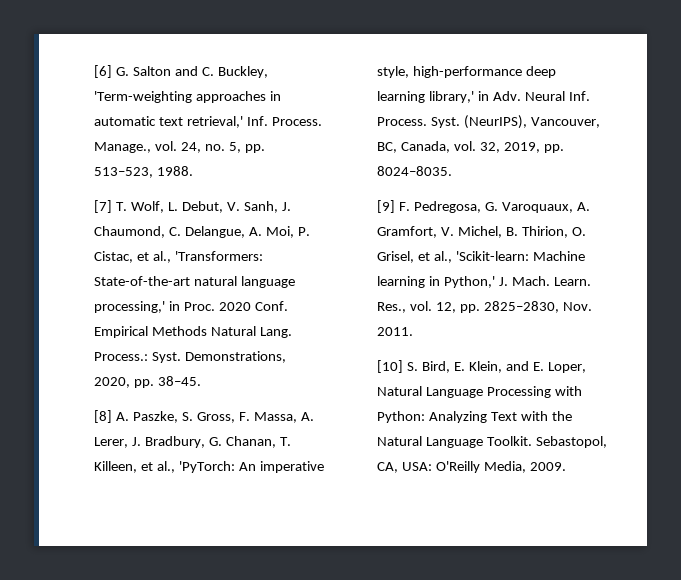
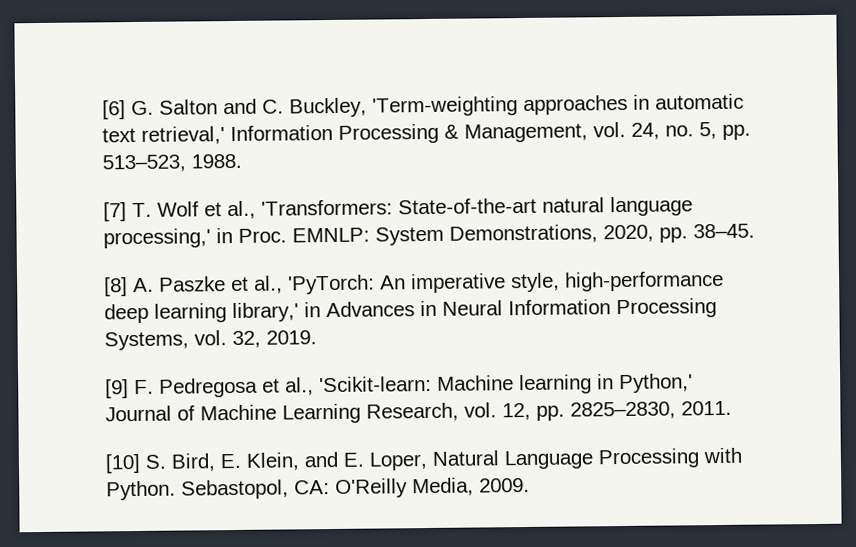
- [6] G. Salton and C. Buckley, 'Term-weighting approaches in automatic text retrieval,' Inf. Process. Manage., vol. 24, no. 5, pp. 513–523, 1988.
+ [6] G. Salton and C. Buckley, 'Term-weighting approaches in automatic text retrieval,' Information Processing & Management, vol. 24, no. 5, pp. 513–523, 1988.
- [7] T. Wolf, L. Debut, V. Sanh, J. Chaumond, C. Delangue, A. Moi, P. Cistac, et al., 'Transformers: State-of-the-art natural language processing,' in Proc.
+ [7] T. Wolf et al., 'Transformers: State-of-the-art natural language processing,' in Proc.
- 2020 Conf. Empirical Methods Natural Lang. Process.: Syst. Demonstrations, 2020, pp. 38–45.
+ EMNLP: System Demonstrations, 2020, pp. 38–45.
- [8] A. Paszke, S. Gross, F. Massa, A. Lerer, J. Bradbury, G. Chanan, T. Killeen, et al., 'PyTorch: An imperative style, high-performance deep learning library,' in Adv. Neural Inf. Process. Syst. (NeurIPS), Vancouver, BC, Canada, vol. 32, 2019, pp. 8024–8035.
- [9] F. Pedregosa, G. Varoquaux, A. Gramfort, V. Michel, B. Thirion, O. Grisel, et al., 'Scikit-learn: Machine learning in Python,' J. Mach. Learn. Res., vol. 12, pp. 2825–2830, Nov. 2011.
+ [8] A. Paszke et al., 'PyTorch: An imperative style, high-performance deep learning library,' in Advances in Neural Information Processing Systems, vol. 32, 2019.
+ [9] F. Pedregosa et al., 'Scikit-learn: Machine learning in Python,' Journal of Machine Learning Research, vol. 12, pp. 2825–2830, 2011.
- [10] S. Bird, E. Klein, and E. Loper, Natural Language Processing with Python: Analyzing Text with the Natural Language Toolkit. Sebastopol, CA, USA: O'Reilly Media, 2009.
+ [10] S. Bird, E. Klein, and E. Loper, Natural Language Processing with Python. Sebastopol, CA: O'Reilly Media, 2009.

